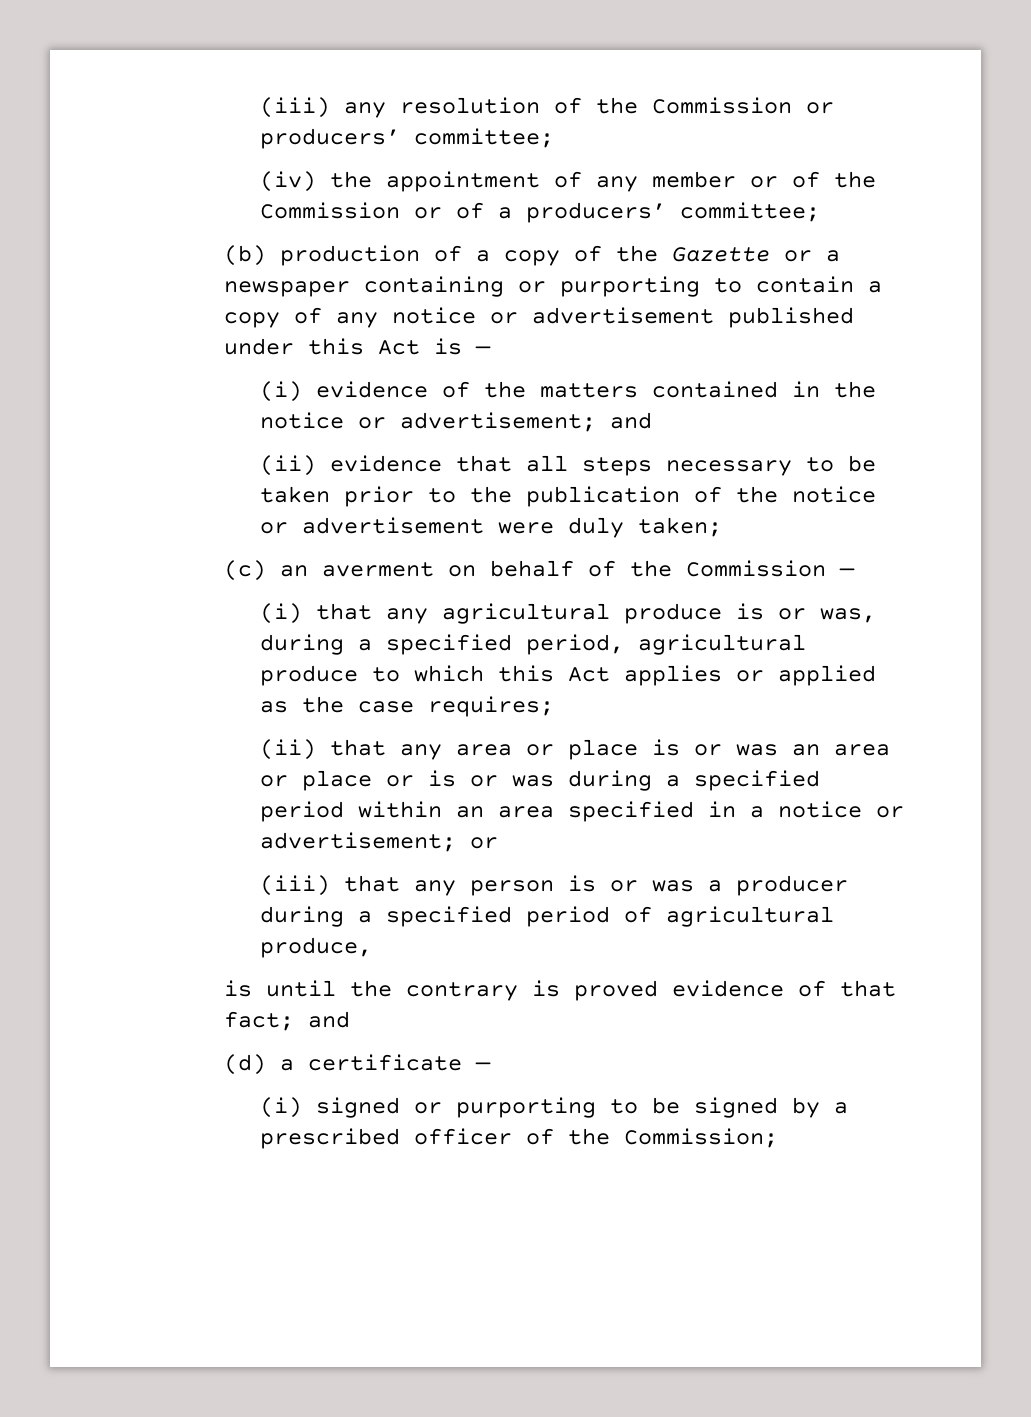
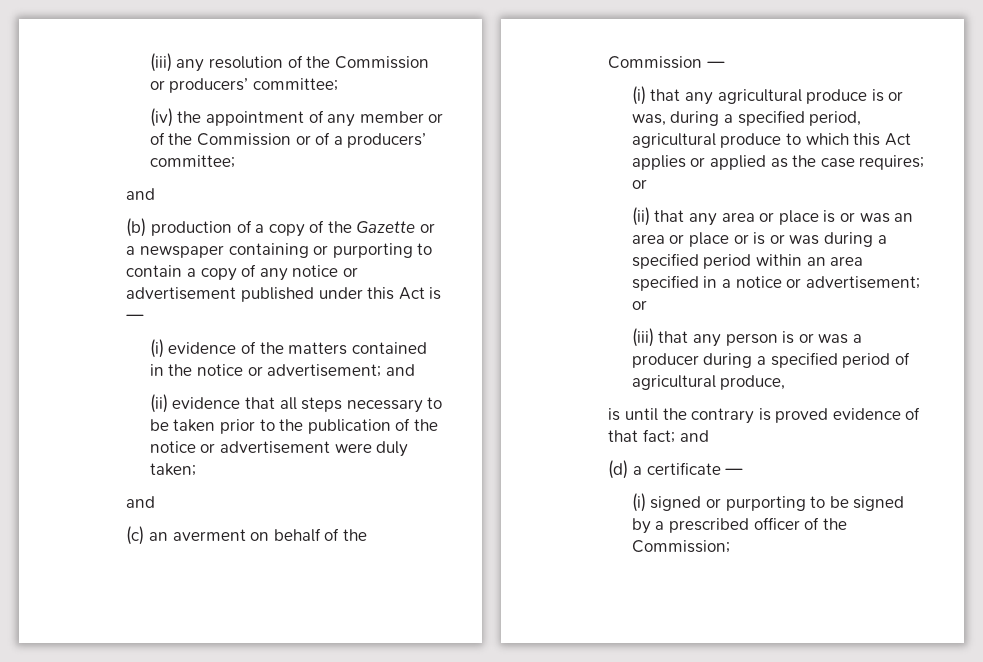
  (iv) the appointment of any member or of the Commission or of a producers’ committee;
+ and
  (ii) evidence that all steps necessary to be taken prior to the publication of the notice or advertisement were duly taken;
+ and
- (i) that any agricultural produce is or was, during a specified period, agricultural produce to which this Act applies or applied as the case requires;
+ (i) that any agricultural produce is or was, during a specified period, agricultural produce to which this Act applies or applied as the case requires; or

